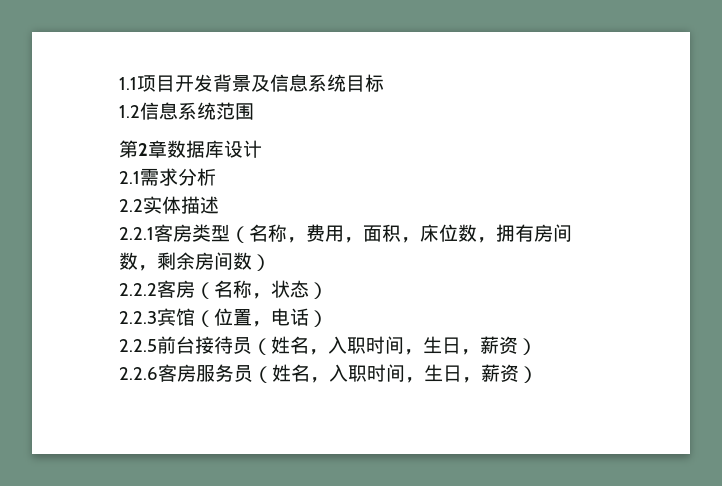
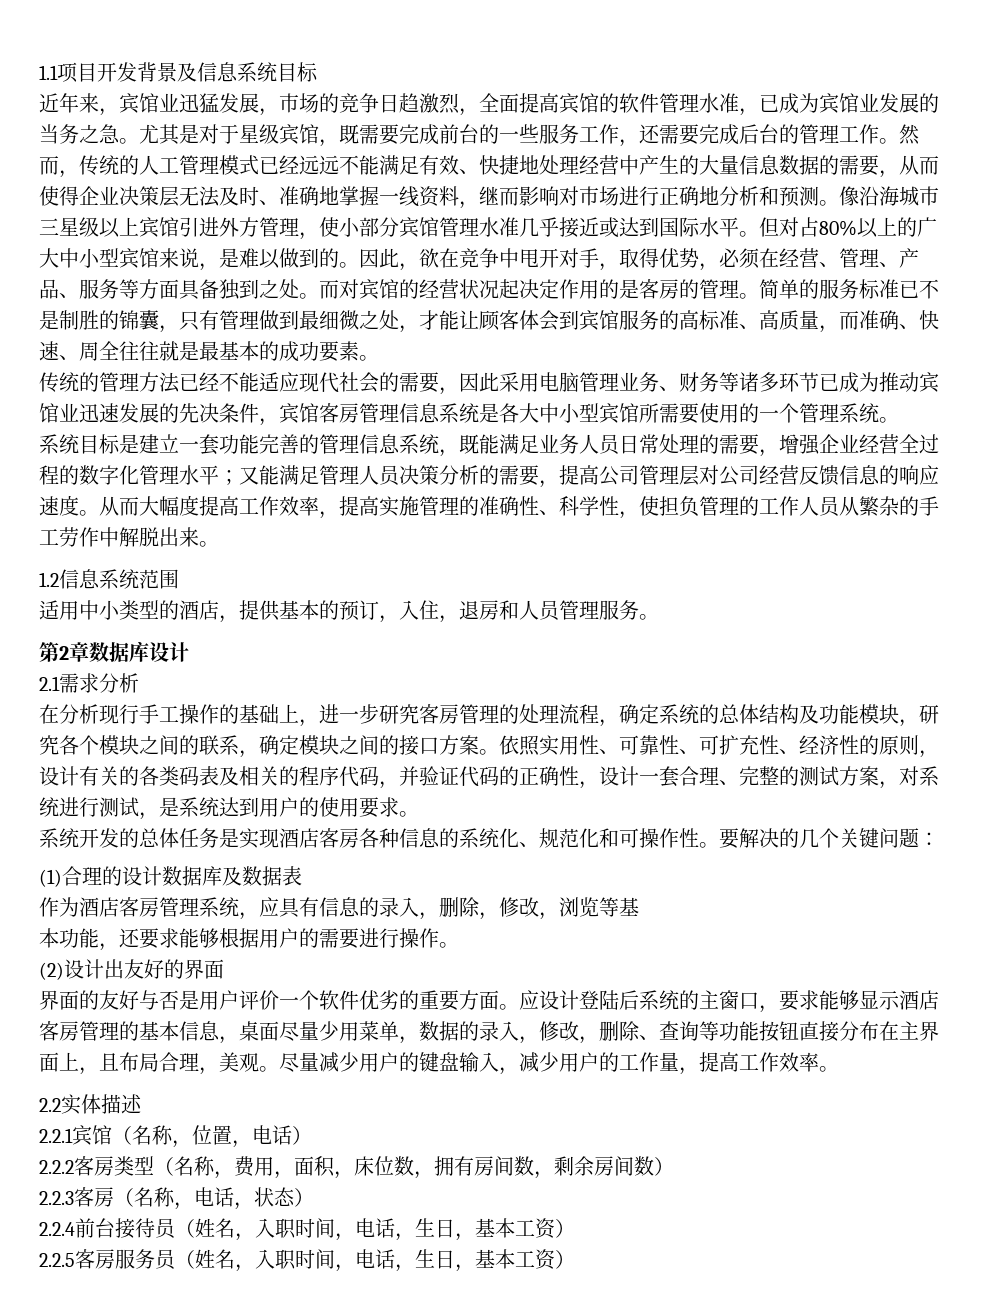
+ 近年来，宾馆业迅猛发展，市场的竞争日趋激烈，全面提高宾馆的软件管理水准，已成为宾馆业发展的当务之急。尤其是对于星级宾馆，既需要完成前台的一些服务工作，还需要完成后台的管理工作。然而，传统的人工管理模式已经远远不能满足有效、快捷地处理经营中产生的大量信息数据的需要，从而使得企业决策层无法及时、准确地掌握一线资料，继而影响对市场进行正确地分析和预测。像沿海城市三星级以上宾馆引进外方管理，使小部分宾馆管理水准几乎接近或达到国际水平。但对占80%以上的广大中小型宾馆来说，是难以做到的。因此，欲在竞争中甩开对手，取得优势，必须在经营、管理、产品、服务等方面具备独到之处。而对宾馆的经营状况起决定作用的是客房的管理。简单的服务标准已不是制胜的锦囊，只有管理做到最细微之处，才能让顾客体会到宾馆服务的高标准、高质量，而准确、快速、周全往往就是最基本的成功要素。
+ 传统的管理方法已经不能适应现代社会的需要，因此采用电脑管理业务、财务等诸多环节已成为推动宾馆业迅速发展的先决条件，宾馆客房管理信息系统是各大中小型宾馆所需要使用的一个管理系统。
+ 系统目标是建立一套功能完善的管理信息系统，既能满足业务人员日常处理的需要，增强企业经营全过程的数字化管理水平；又能满足管理人员决策分析的需要，提高公司管理层对公司经营反馈信息的响应速度。从而大幅度提高工作效率，提高实施管理的准确性、科学性，使担负管理的工作人员从繁杂的手工劳作中解脱出来。
  1.2信息系统范围
+ 适用中小类型的酒店，提供基本的预订，入住，退房和人员管理服务。
+ 在分析现行手工操作的基础上，进一步研究客房管理的处理流程，确定系统的总体结构及功能模块，研究各个模块之间的联系，确定模块之间的接口方案。依照实用性、可靠性、可扩充性、经济性的原则，设计有关的各类码表及相关的程序代码，并验证代码的正确性，设计一套合理、完整的测试方案，对系统进行测试，是系统达到用户的使用要求。
+ 系统开发的总体任务是实现酒店客房各种信息的系统化、规范化和可操作性。要解决的几个关键问题：
+ (1)合理的设计数据库及数据表
+ 作为酒店客房管理系统，应具有信息的录入，删除，修改，浏览等基
+ 本功能，还要求能够根据用户的需要进行操作。
+ (2)设计出友好的界面
+ 界面的友好与否是用户评价一个软件优劣的重要方面。应设计登陆后系统的主窗口，要求能够显示酒店客房管理的基本信息，桌面尽量少用菜单，数据的录入，修改，删除、查询等功能按钮直接分布在主界面上，且布局合理，美观。尽量减少用户的键盘输入，减少用户的工作量，提高工作效率。
  2.2实体描述
- 2.2.1客房类型（名称，费用，面积，床位数，拥有房间数，剩余房间数）
+ 2.2.1宾馆（名称，位置，电话）
+ 2.2.2客房类型（名称，费用，面积，床位数，拥有房间数，剩余房间数）
- 2.2.2客房（名称，状态）
+ 2.2.3客房（名称，电话，状态）
- 2.2.3宾馆（位置，电话）
- 2.2.5前台接待员（姓名，入职时间，生日，薪资）
+ 2.2.4前台接待员（姓名，入职时间，电话，生日，基本工资）
- 2.2.6客房服务员（姓名，入职时间，生日，薪资）
+ 2.2.5客房服务员（姓名，入职时间，电话，生日，基本工资）

